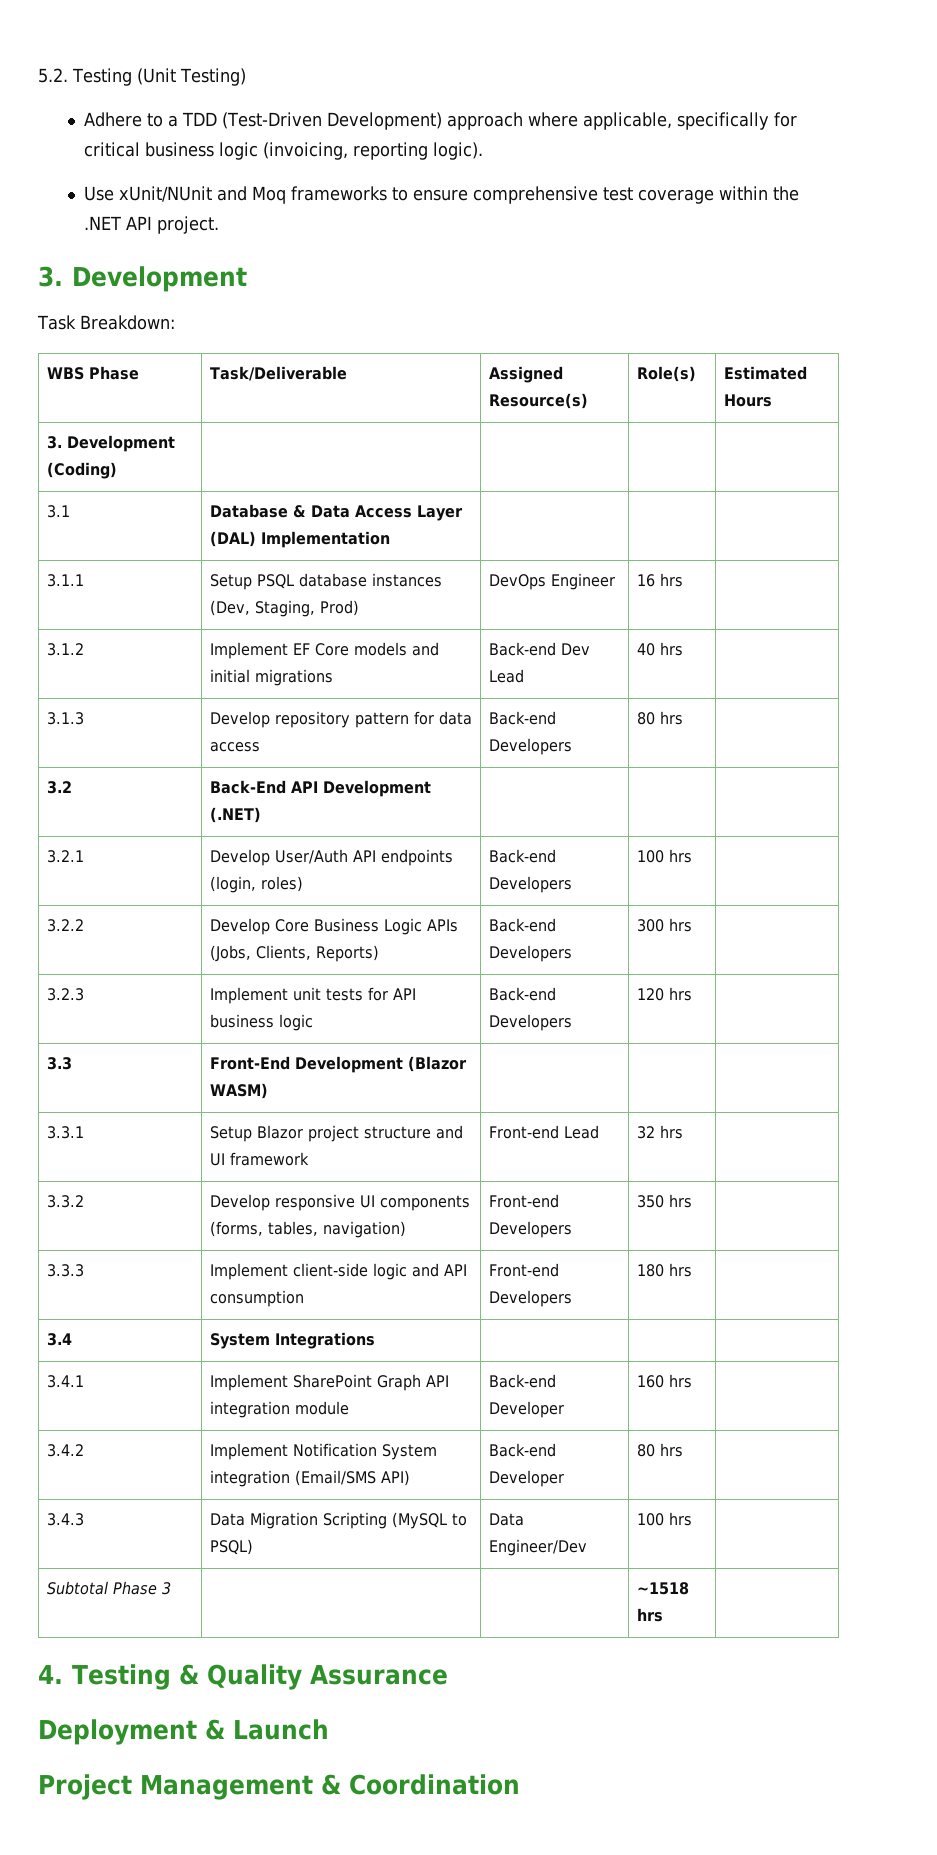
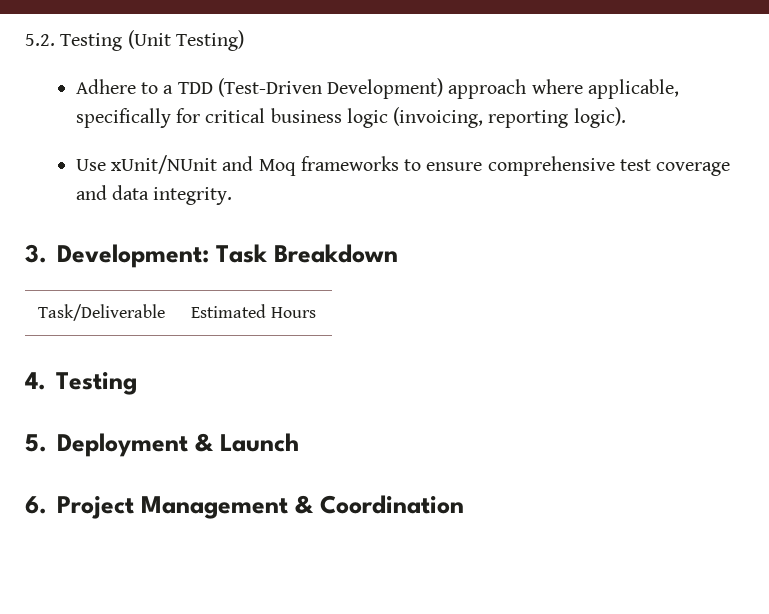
- Use xUnit/NUnit and Moq frameworks to ensure comprehensive test coverage within the .NET API project.
- 3. Development
- Task Breakdown:
- WBS Phase | Task/Deliverable | Assigned Resource(s) | Role(s) | Estimated Hours
- 3. Development (Coding) | | | |
- 3.1 | Database & Data Access Layer (DAL) Implementation | | |
- 3.1.1 | Setup PSQL database instances (Dev, Staging, Prod) | DevOps Engineer | 16 hrs |
- 3.1.2 | Implement EF Core models and initial migrations | Back-end Dev Lead | 40 hrs |
- 3.1.3 | Develop repository pattern for data access | Back-end Developers | 80 hrs |
- 3.2 | Back-End API Development (.NET) | | |
- 3.2.1 | Develop User/Auth API endpoints (login, roles) | Back-end Developers | 100 hrs |
- 3.2.2 | Develop Core Business Logic APIs (Jobs, Clients, Reports) | Back-end Developers | 300 hrs |
- 3.2.3 | Implement unit tests for API business logic | Back-end Developers | 120 hrs |
- 3.3 | Front-End Development (Blazor WASM) | | |
- 3.3.1 | Setup Blazor project structure and UI framework | Front-end Lead | 32 hrs |
- 3.3.2 | Develop responsive UI components (forms, tables, navigation) | Front-end Developers | 350 hrs |
- 3.3.3 | Implement client-side logic and API consumption | Front-end Developers | 180 hrs |
- 3.4 | System Integrations | | |
- 3.4.1 | Implement SharePoint Graph API integration module | Back-end Developer | 160 hrs |
- 3.4.2 | Implement Notification System integration (Email/SMS API) | Back-end Developer | 80 hrs |
- 3.4.3 | Data Migration Scripting (MySQL to PSQL) | Data Engineer/Dev | 100 hrs |
- Subtotal Phase 3 | | | ~1518 hrs |
+ Use xUnit/NUnit and Moq frameworks to ensure comprehensive test coverage and data integrity.
+ 3. Development: Task Breakdown
+ Task/Deliverable | Estimated Hours
- 4. Testing & Quality Assurance
- Deployment & Launch
+ 4. Testing
+ 5. Deployment & Launch
- Project Management & Coordination
+ 6. Project Management & Coordination

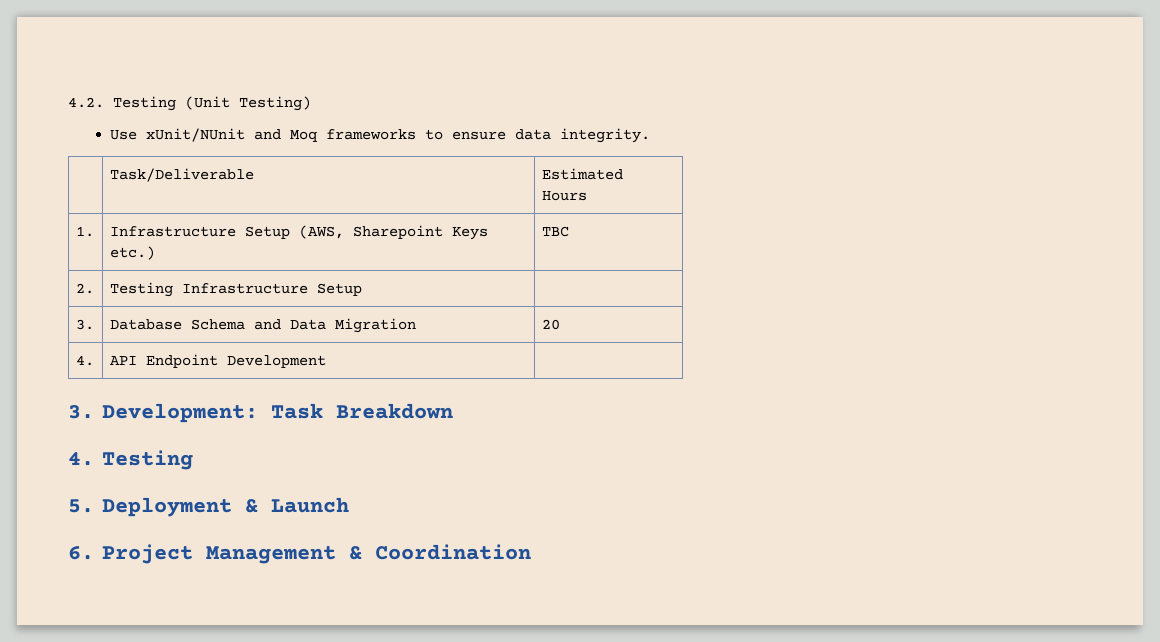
- 5.2. Testing (Unit Testing)
+ 4.2. Testing (Unit Testing)
- Adhere to a TDD (Test-Driven Development) approach where applicable, specifically for critical business logic (invoicing, reporting logic).
- Use xUnit/NUnit and Moq frameworks to ensure comprehensive test coverage and data integrity.
+ Use xUnit/NUnit and Moq frameworks to ensure data integrity.
+ | Task/Deliverable | Estimated Hours
+ 1. | Infrastructure Setup (AWS, Sharepoint Keys etc.) | TBC
+ 2. | Testing Infrastructure Setup |
+ 3. | Database Schema and Data Migration | 20
+ 4. | API Endpoint Development |
- Task/Deliverable | Estimated Hours

